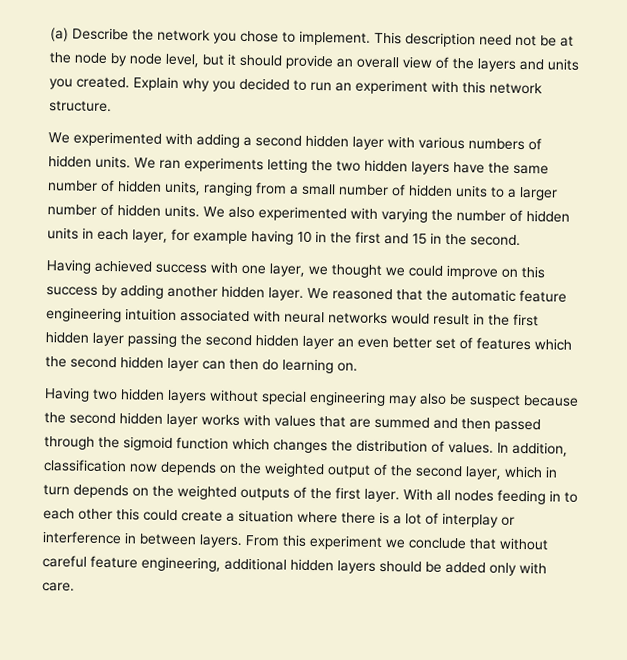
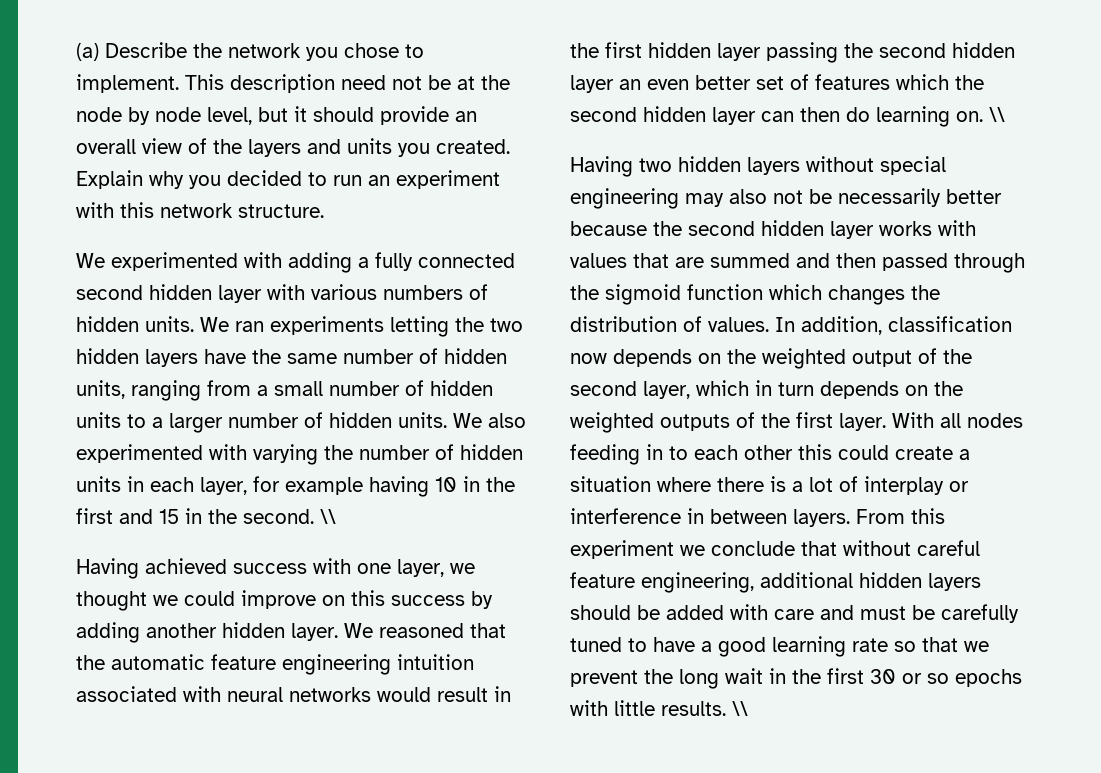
- We experimented with adding a second hidden layer with various numbers of hidden units.
+ We experimented with adding a fully connected second hidden layer with various numbers of hidden units.
- We also experimented with varying the number of hidden units in each layer, for example having 10 in the first and 15 in the second.
+ We also experimented with varying the number of hidden units in each layer, for example having 10 in the first and 15 in the second. \\
- We reasoned that the automatic feature engineering intuition associated with neural networks would result in the first hidden layer passing the second hidden layer an even better set of features which the second hidden layer can then do learning on.
+ We reasoned that the automatic feature engineering intuition associated with neural networks would result in the first hidden layer passing the second hidden layer an even better set of features which the second hidden layer can then do learning on. \\
- Having two hidden layers without special engineering may also be suspect because the second hidden layer works with values that are summed and then passed through the sigmoid function which changes the distribution of values.
+ Having two hidden layers without special engineering may also not be necessarily better because the second hidden layer works with values that are summed and then passed through the sigmoid function which changes the distribution of values.
- From this experiment we conclude that without careful feature engineering, additional hidden layers should be added only with care.
+ From this experiment we conclude that without careful feature engineering, additional hidden layers should be added with care and must be carefully tuned to have a good learning rate so that we prevent the long wait in the first 30 or so epochs with little results. \\

